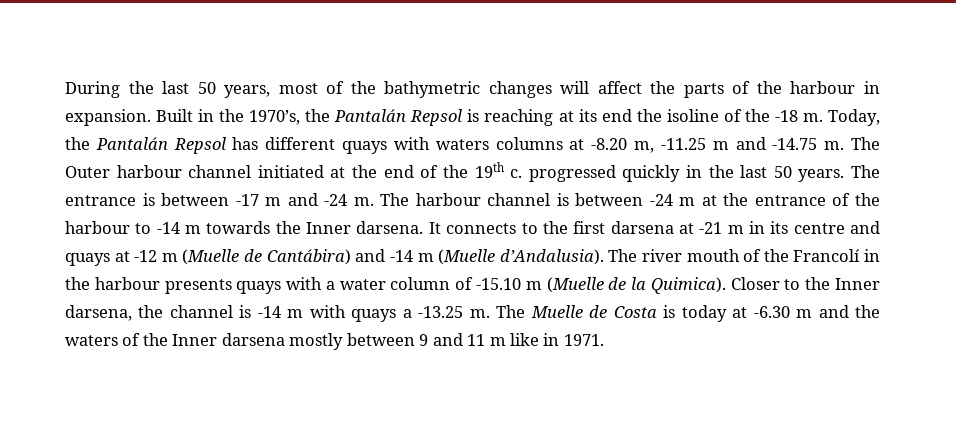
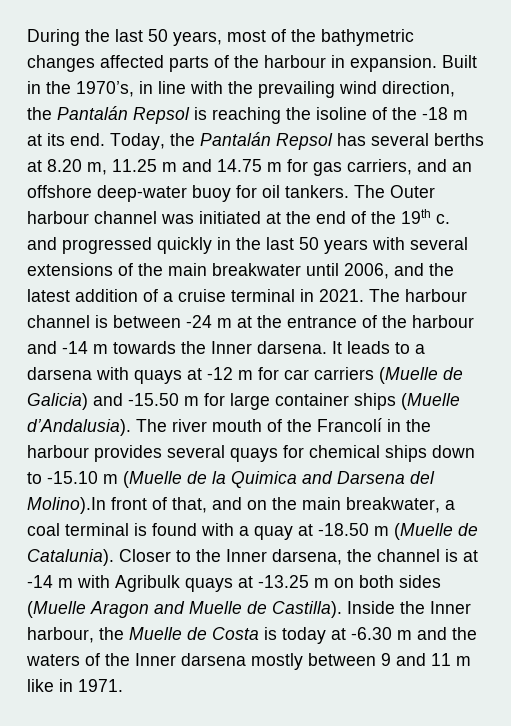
- During the last 50 years, most of the bathymetric changes will affect the parts of the harbour in expansion.
+ During the last 50 years, most of the bathymetric changes affected parts of the harbour in expansion.
- Built in the 1970’s, the Pantalán Repsol is reaching at its end the isoline of the -18 m.
+ Built in the 1970’s, in line with the prevailing wind direction, the Pantalán Repsol is reaching the isoline of the -18 m at its end.
- Today, the Pantalán Repsol has different quays with waters columns at -8.20 m, -11.25 m and -14.75 m.
+ Today, the Pantalán Repsol has several berths at 8.20 m, 11.25 m and 14.75 m for gas carriers, and an offshore deep-water buoy for oil tankers.
- The Outer harbour channel initiated at the end of the 19th c. progressed quickly in the last 50 years. The entrance is between -17 m and -24 m.
+ The Outer harbour channel was initiated at the end of the 19th c. and progressed quickly in the last 50 years with several extensions of the main breakwater until 2006, and the latest addition of a cruise terminal in 2021.
- The harbour channel is between -24 m at the entrance of the harbour to -14 m towards the Inner darsena.
+ The harbour channel is between -24 m at the entrance of the harbour and -14 m towards the Inner darsena.
- It connects to the first darsena at -21 m in its centre and quays at -12 m (Muelle de Cantábira) and -14 m (Muelle d’Andalusia).
+ It leads to a darsena with quays at -12 m for car carriers (Muelle de Galicia) and -15.50 m for large container ships (Muelle d’Andalusia).
- The river mouth of the Francolí in the harbour presents quays with a water column of -15.10 m (Muelle de la Quimica).
+ The river mouth of the Francolí in the harbour provides several quays for chemical ships down to -15.10 m (Muelle de la Quimica and Darsena del Molino).In front of that, and on the main breakwater, a coal terminal is found with a quay at -18.50 m (Muelle de Catalunia).
- Closer to the Inner darsena, the channel is -14 m with quays a -13.25 m. The Muelle de Costa is today at -6.30 m and the waters of the Inner darsena mostly between 9 and 11 m like in 1971.
+ Closer to the Inner darsena, the channel is at -14 m with Agribulk quays at -13.25 m on both sides (Muelle Aragon and Muelle de Castilla). Inside the Inner harbour, the Muelle de Costa is today at -6.30 m and the waters of the Inner darsena mostly between 9 and 11 m like in 1971.

